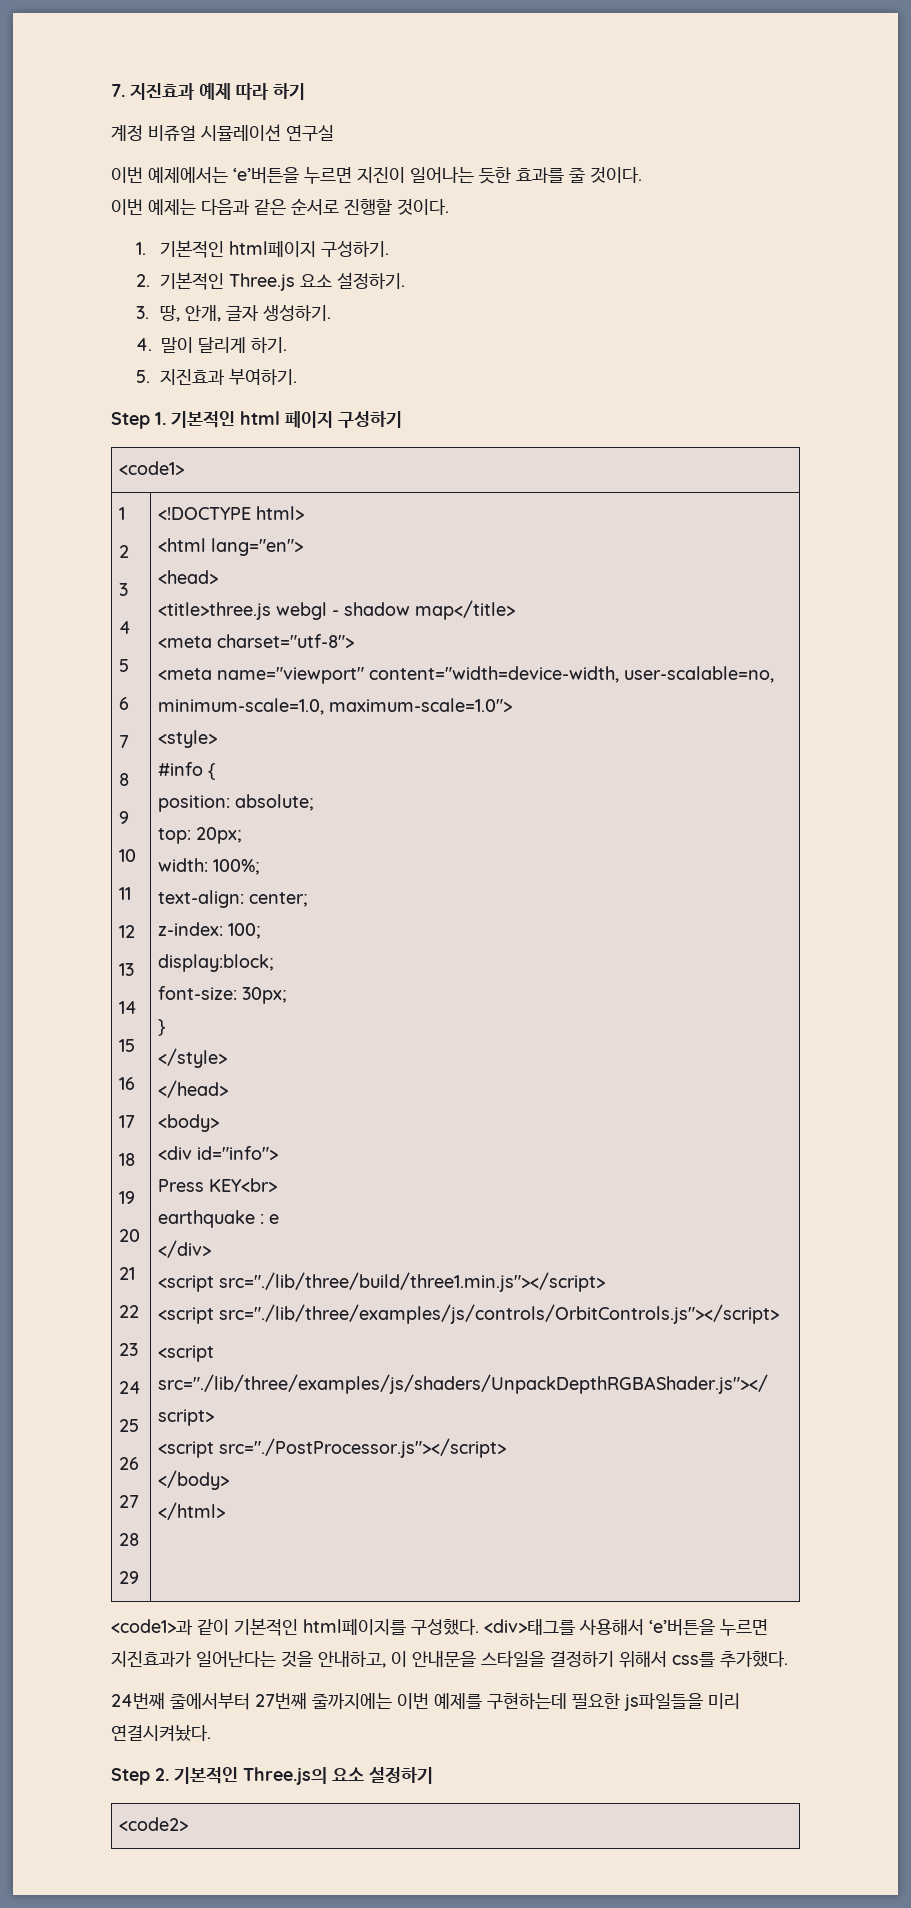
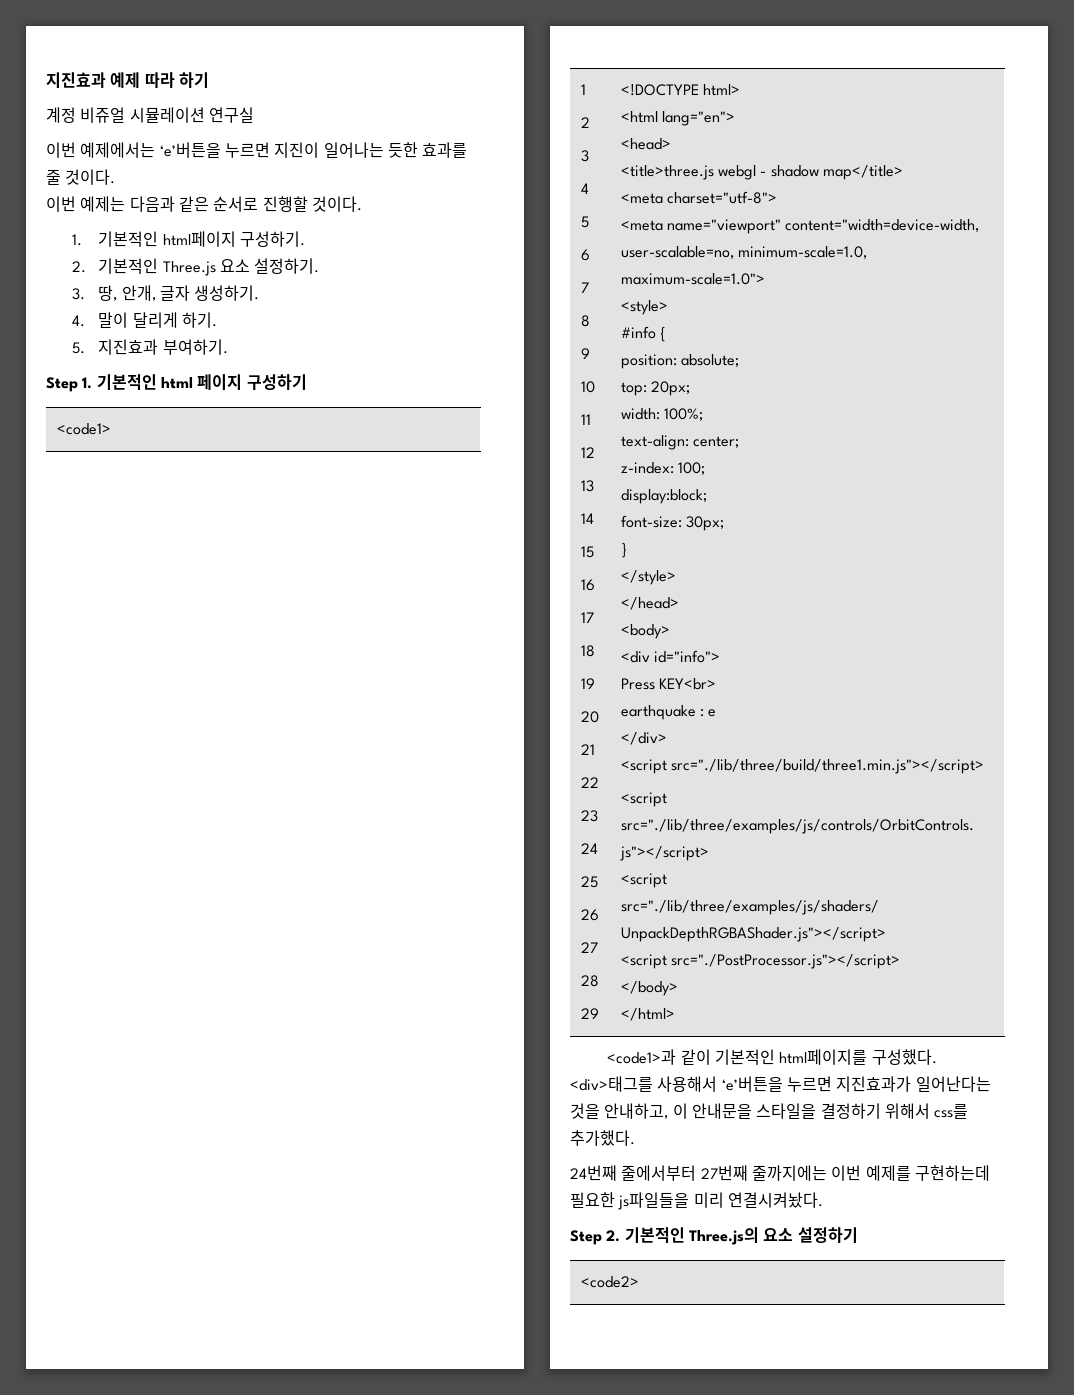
- 7. 지진효과 예제 따라 하기
+ 지진효과 예제 따라 하기

